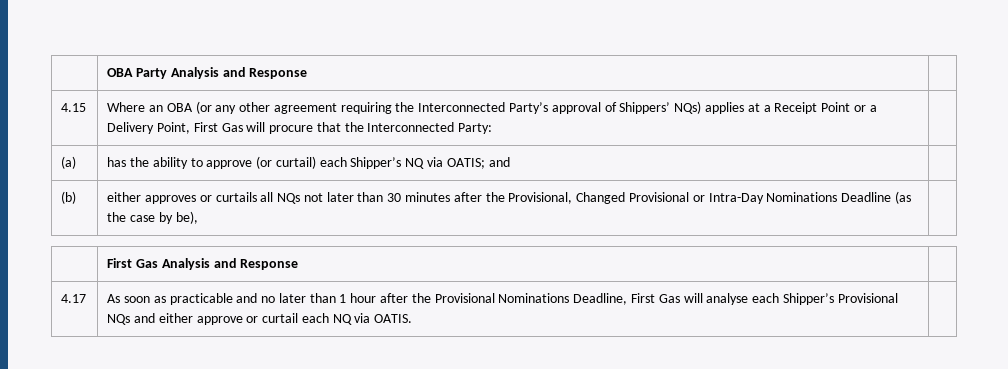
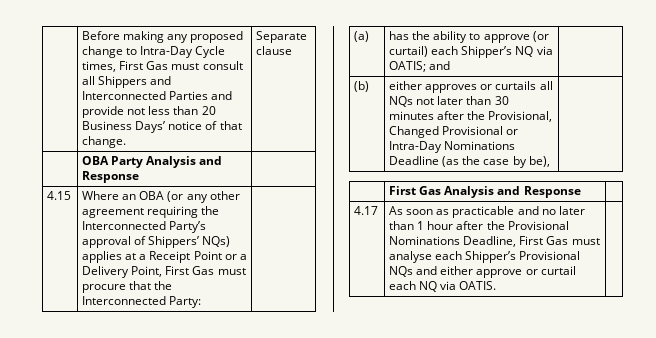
+ | Before making any proposed change to Intra-Day Cycle times, First Gas must consult all Shippers and Interconnected Parties and provide not less than 20 Business Days’ notice of that change. | Separate clause
- 4.15 | Where an OBA (or any other agreement requiring the Interconnected Party’s approval of Shippers’ NQs) applies at a Receipt Point or a Delivery Point, First Gas will procure that the Interconnected Party: |
+ 4.15 | Where an OBA (or any other agreement requiring the Interconnected Party’s approval of Shippers’ NQs) applies at a Receipt Point or a Delivery Point, First Gas must procure that the Interconnected Party: |
- 4.17 | As soon as practicable and no later than 1 hour after the Provisional Nominations Deadline, First Gas will analyse each Shipper’s Provisional NQs and either approve or curtail each NQ via OATIS. |
+ 4.17 | As soon as practicable and no later than 1 hour after the Provisional Nominations Deadline, First Gas must analyse each Shipper’s Provisional NQs and either approve or curtail each NQ via OATIS. |

